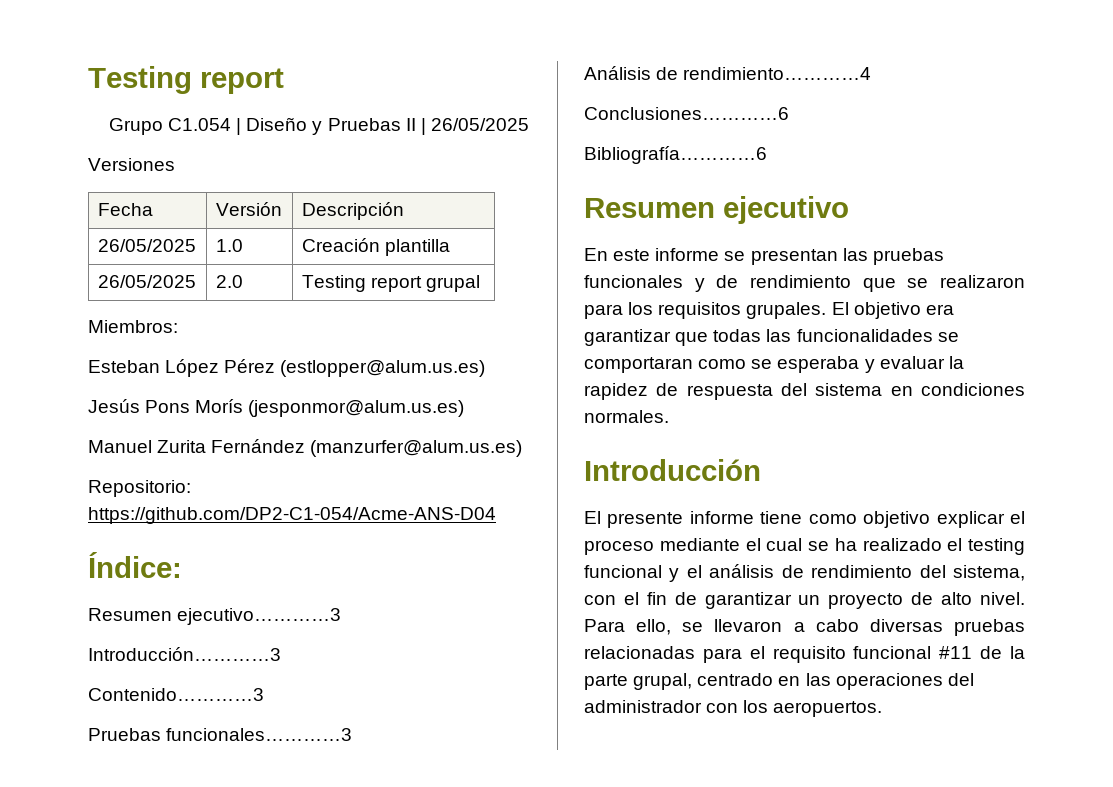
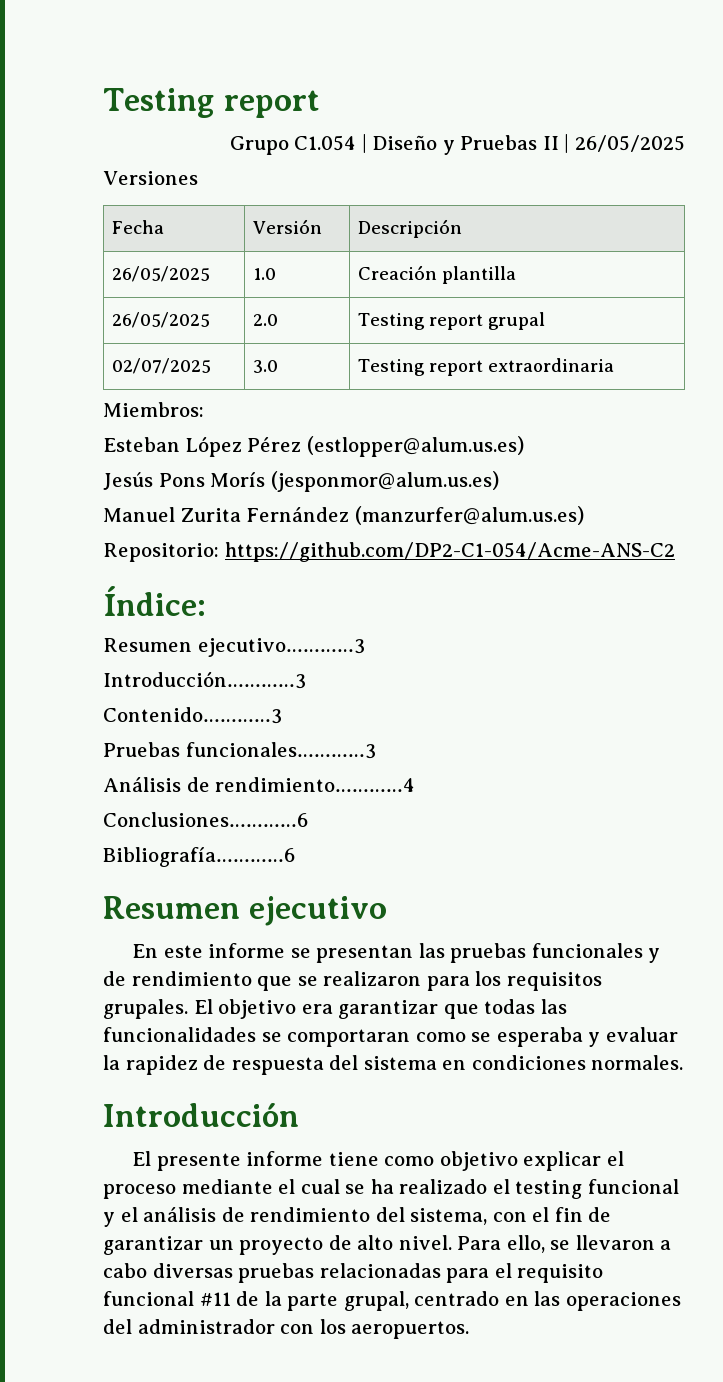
+ 02/07/2025 | 3.0 | Testing report extraordinaria
- Repositorio: https://github.com/DP2-C1-054/Acme-ANS-D04
+ Repositorio: https://github.com/DP2-C1-054/Acme-ANS-C2

